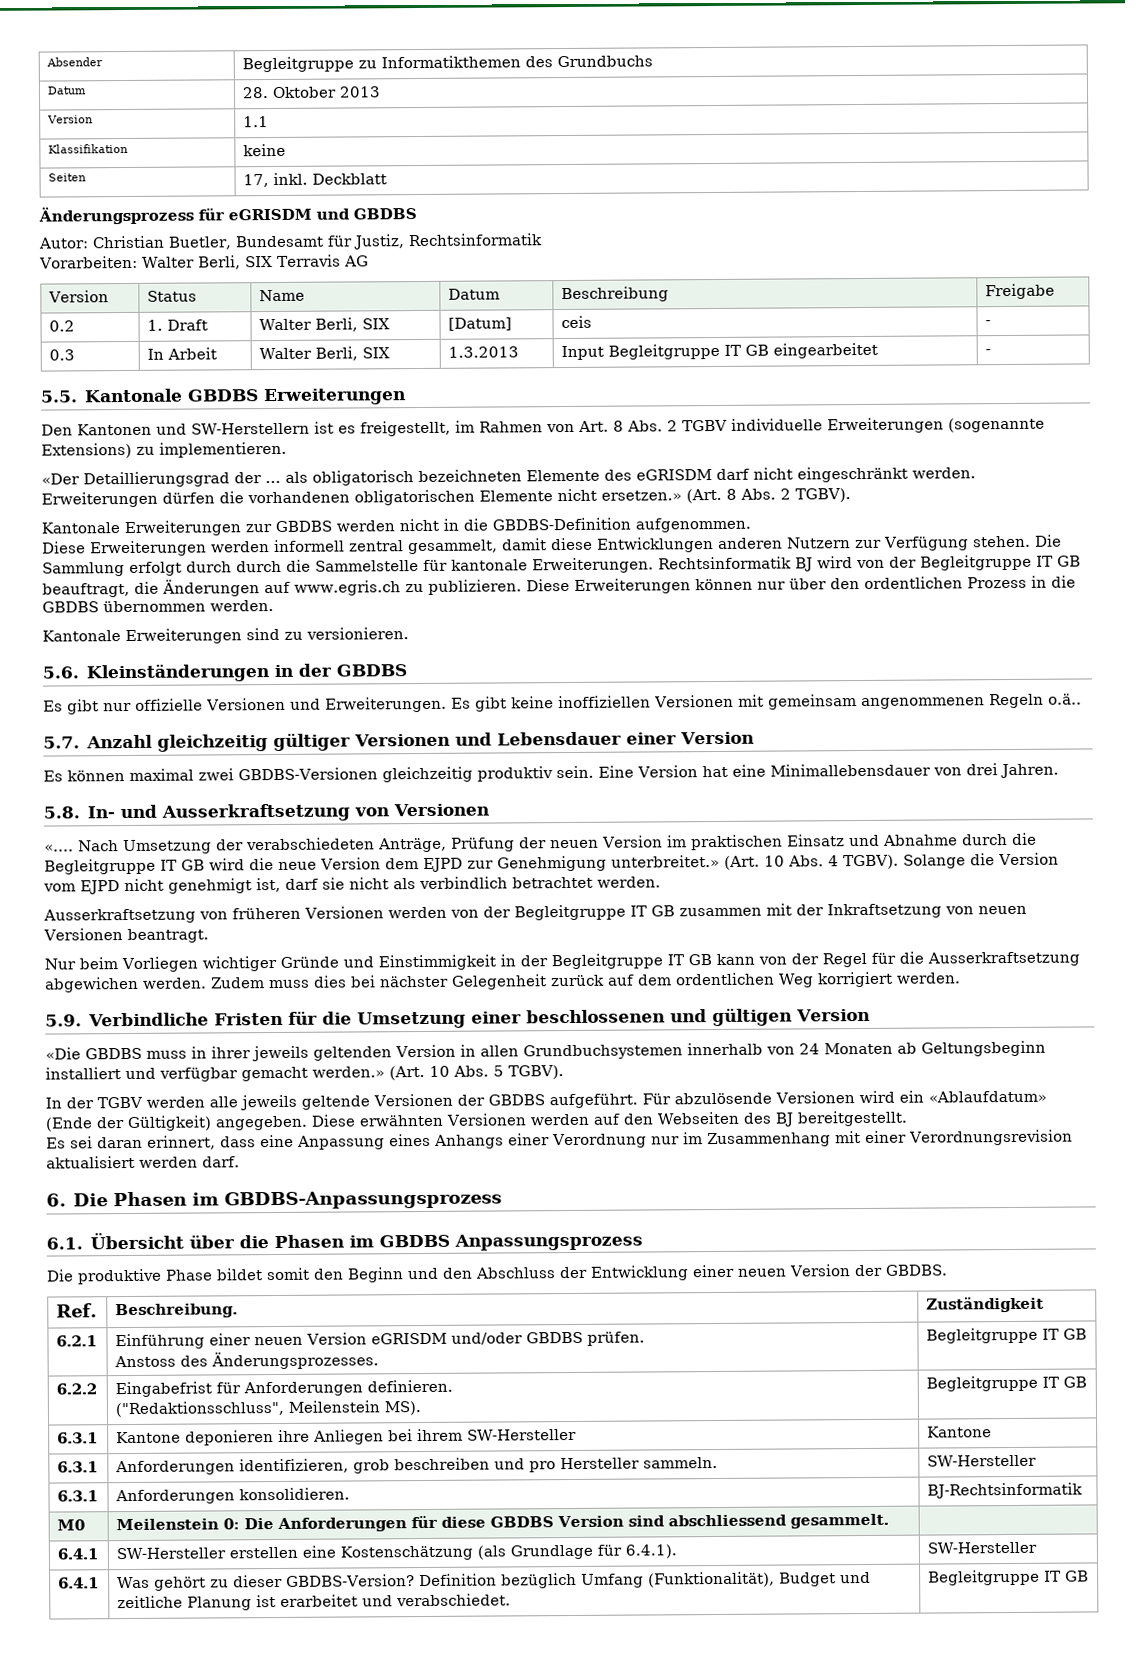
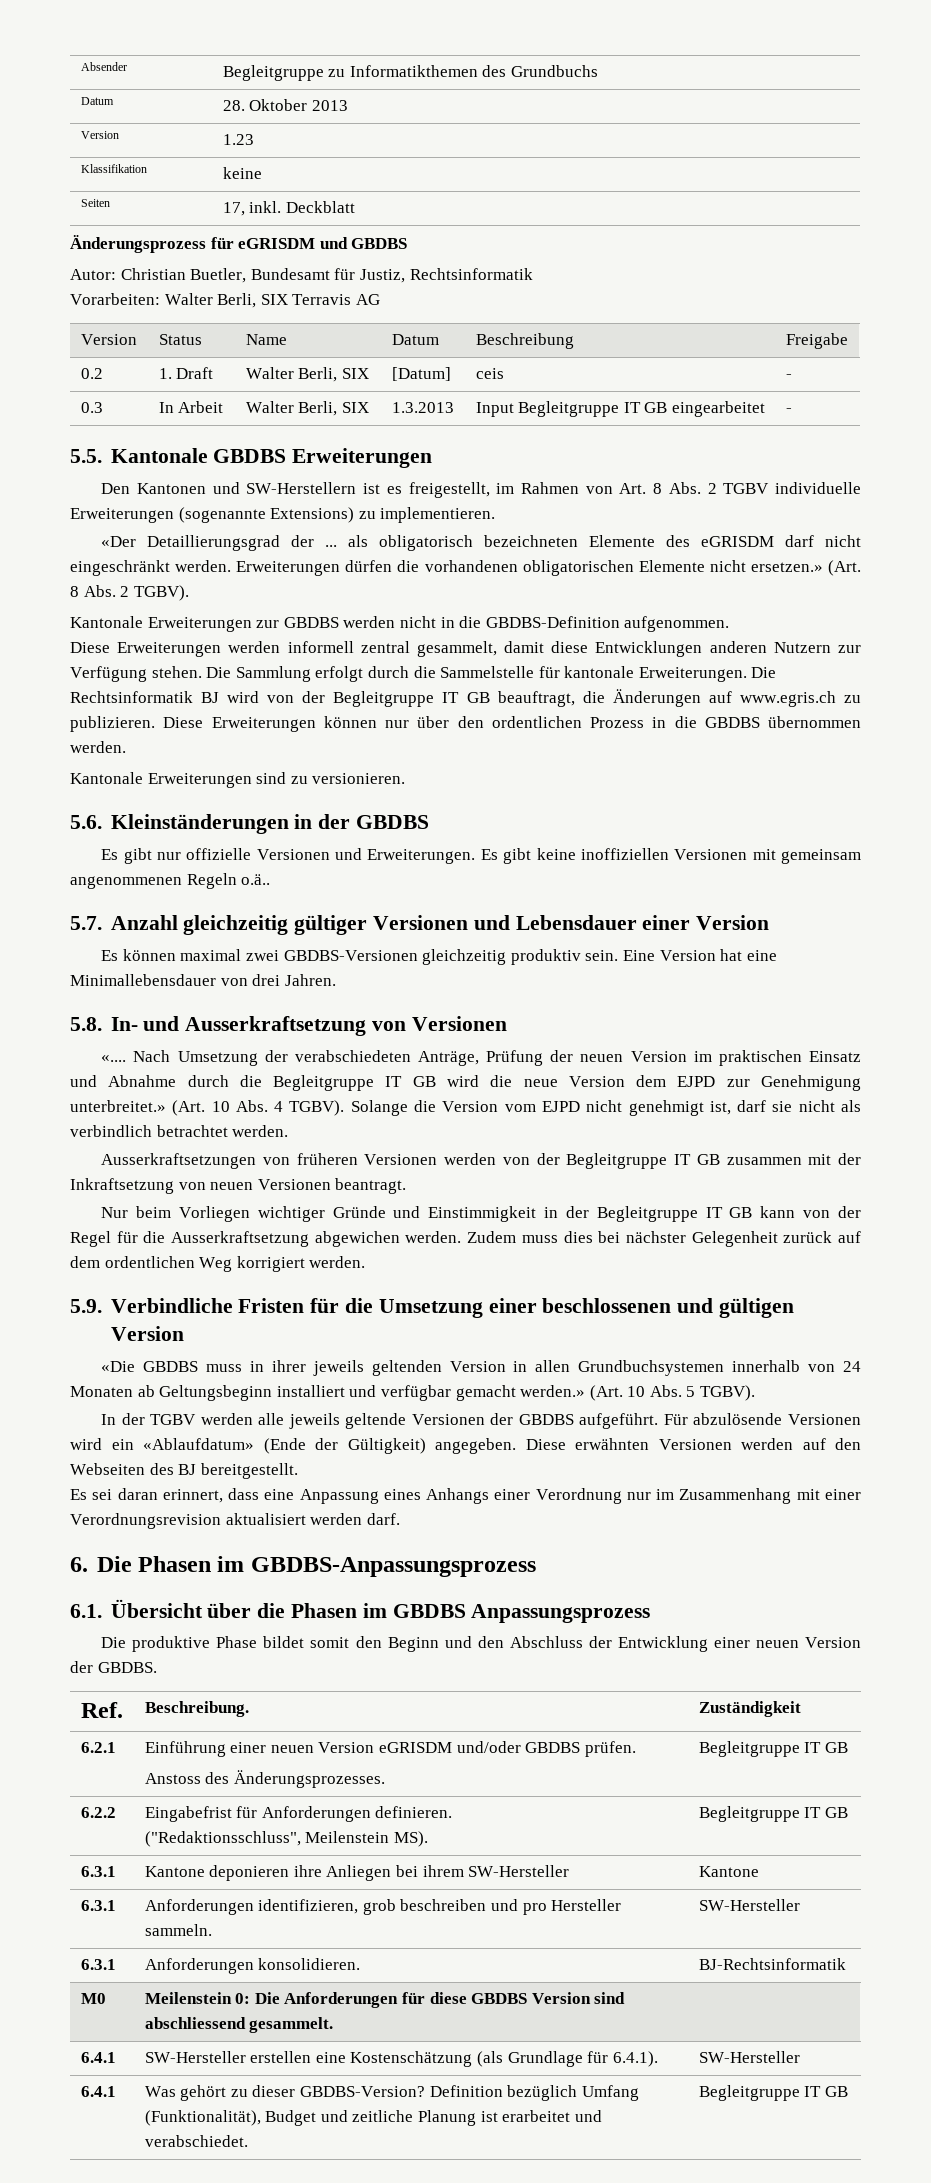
- Version | 1.1
+ Version | 1.23
- Die Sammlung erfolgt durch durch die Sammelstelle für kantonale Erweiterungen.
+ Die Sammlung erfolgt durch die Sammelstelle für kantonale Erweiterungen.
- Rechtsinformatik BJ wird von der Begleitgruppe IT GB beauftragt, die Änderungen auf www.egris.ch zu publizieren.
+ Die Rechtsinformatik BJ wird von der Begleitgruppe IT GB beauftragt, die Änderungen auf www.egris.ch zu publizieren.
- Ausserkraftsetzung von früheren Versionen werden von der Begleitgruppe IT GB zusammen mit der Inkraftsetzung von neuen Versionen beantragt.
+ Ausserkraftsetzungen von früheren Versionen werden von der Begleitgruppe IT GB zusammen mit der Inkraftsetzung von neuen Versionen beantragt.

